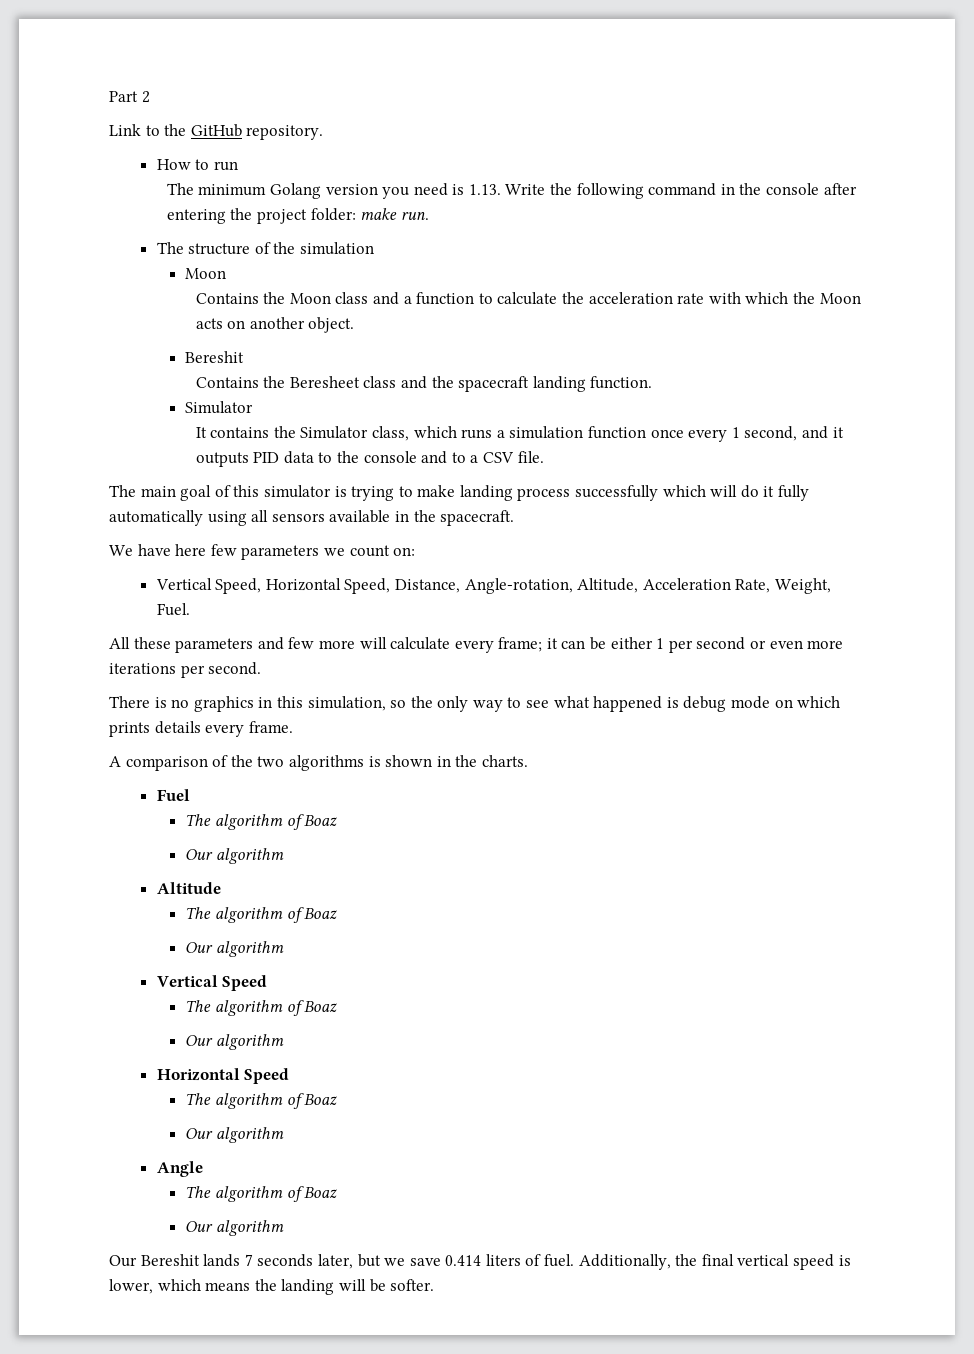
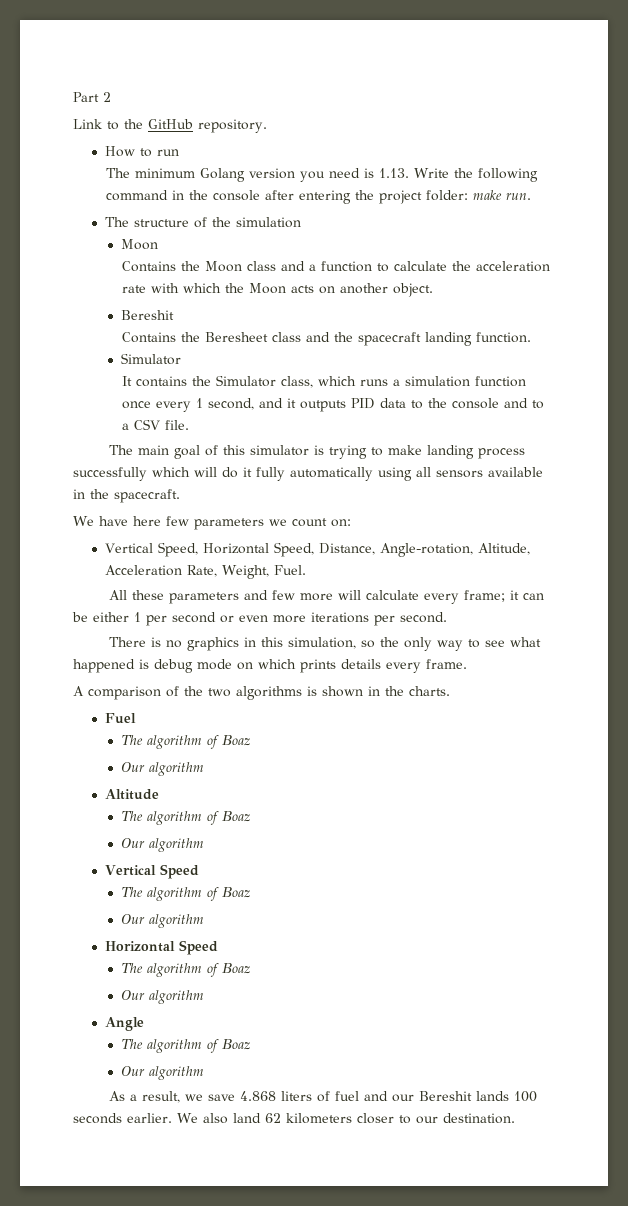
- Our Bereshit lands 7 seconds later, but we save 0.414 liters of fuel. Additionally, the final vertical speed is lower, which means the landing will be softer.
+ As a result, we save 4.868 liters of fuel and our Bereshit lands 100 seconds earlier. We also land 62 kilometers closer to our destination.

